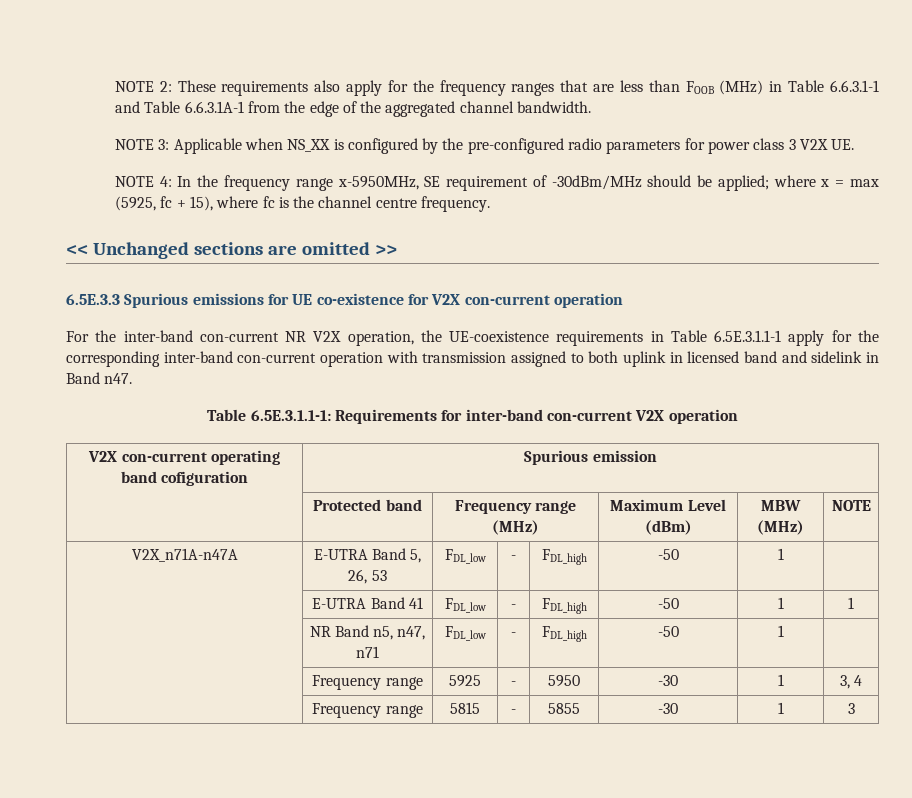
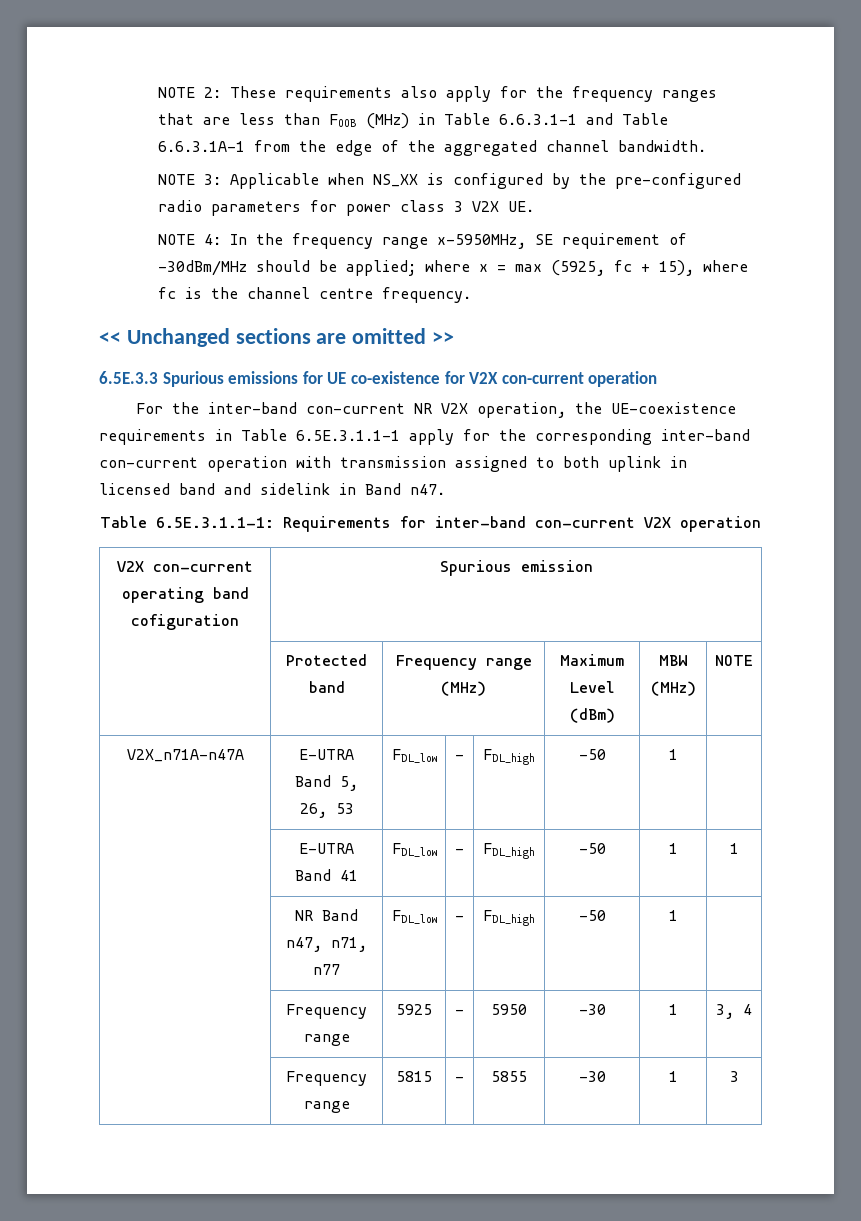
- | NR Band n5, n47, n71 | FDL_low | - | FDL_high | -50 | 1 |
+ | NR Band n47, n71, n77 | FDL_low | - | FDL_high | -50 | 1 |

